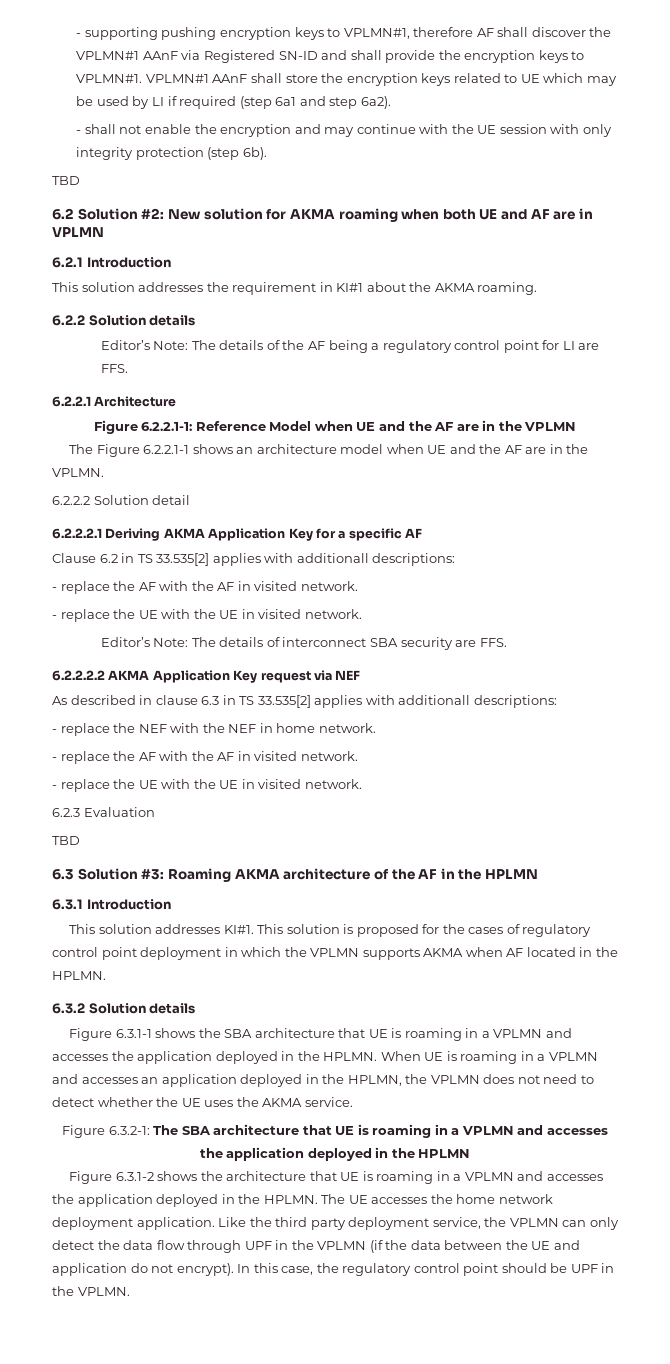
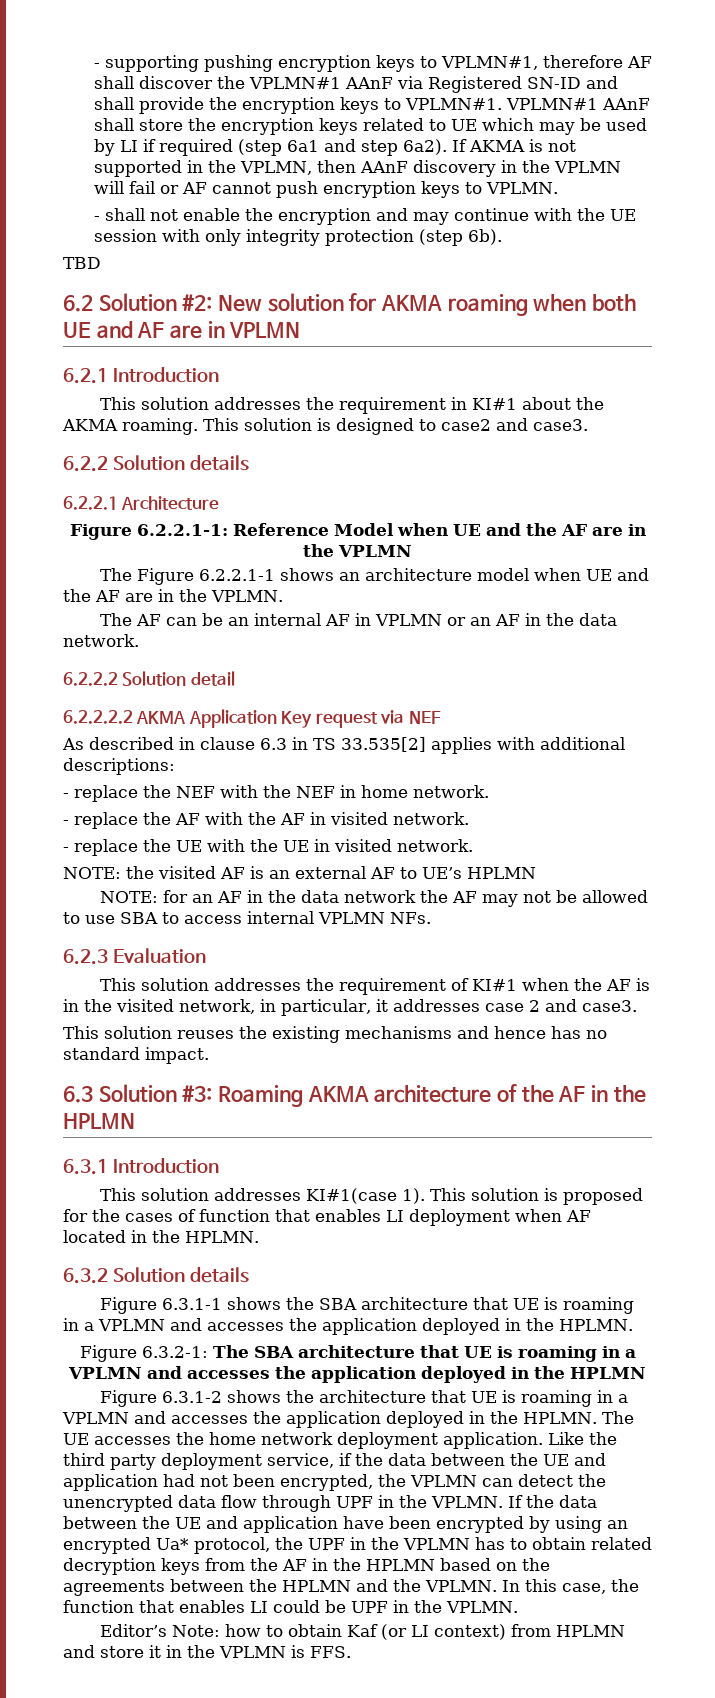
+ If AKMA is not supported in the VPLMN, then AAnF discovery in the VPLMN will fail or AF cannot push encryption keys to VPLMN.
- This solution addresses the requirement in KI#1 about the AKMA roaming.
+ This solution addresses the requirement in KI#1 about the AKMA roaming. This solution is designed to case2 and case3.
  6.2.2 Solution details
- Editor’s Note: The details of the AF being a regulatory control point for LI are FFS.
+ The AF can be an internal AF in VPLMN or an AF in the data network.
  6.2.2.2 Solution detail
- 6.2.2.2.1 Deriving AKMA Application Key for a specific AF
- Clause 6.2 in TS 33.535[2] applies with additionall descriptions:
- - replace the AF with the AF in visited network.
- - replace the UE with the UE in visited network.
- Editor’s Note: The details of interconnect SBA security are FFS.
- As described in clause 6.3 in TS 33.535[2] applies with additionall descriptions:
+ As described in clause 6.3 in TS 33.535[2] applies with additional descriptions:
+ NOTE: the visited AF is an external AF to UE’s HPLMN
+ NOTE: for an AF in the data network the AF may not be allowed to use SBA to access internal VPLMN NFs.
  6.2.3 Evaluation
- TBD
+ This solution addresses the requirement of KI#1 when the AF is in the visited network, in particular, it addresses case 2 and case3.
+ This solution reuses the existing mechanisms and hence has no standard impact.
- This solution addresses KI#1.
+ This solution addresses KI#1(case 1).
- This solution is proposed for the cases of regulatory control point deployment in which the VPLMN supports AKMA when AF located in the HPLMN.
+ This solution is proposed for the cases of function that enables LI deployment when AF located in the HPLMN.
- When UE is roaming in a VPLMN and accesses an application deployed in the HPLMN, the VPLMN does not need to detect whether the UE uses the AKMA service.
- Like the third party deployment service, the VPLMN can only detect the data flow through UPF in the VPLMN (if the data between the UE and application do not encrypt). In this case, the regulatory control point should be UPF in the VPLMN.
+ Like the third party deployment service, if the data between the UE and application had not been encrypted, the VPLMN can detect the unencrypted data flow through UPF in the VPLMN. If the data between the UE and application have been encrypted by using an encrypted Ua* protocol, the UPF in the VPLMN has to obtain related decryption keys from the AF in the HPLMN based on the agreements between the HPLMN and the VPLMN. In this case, the function that enables LI could be UPF in the VPLMN.
+ Editor’s Note: how to obtain Kaf (or LI context) from HPLMN and store it in the VPLMN is FFS.

